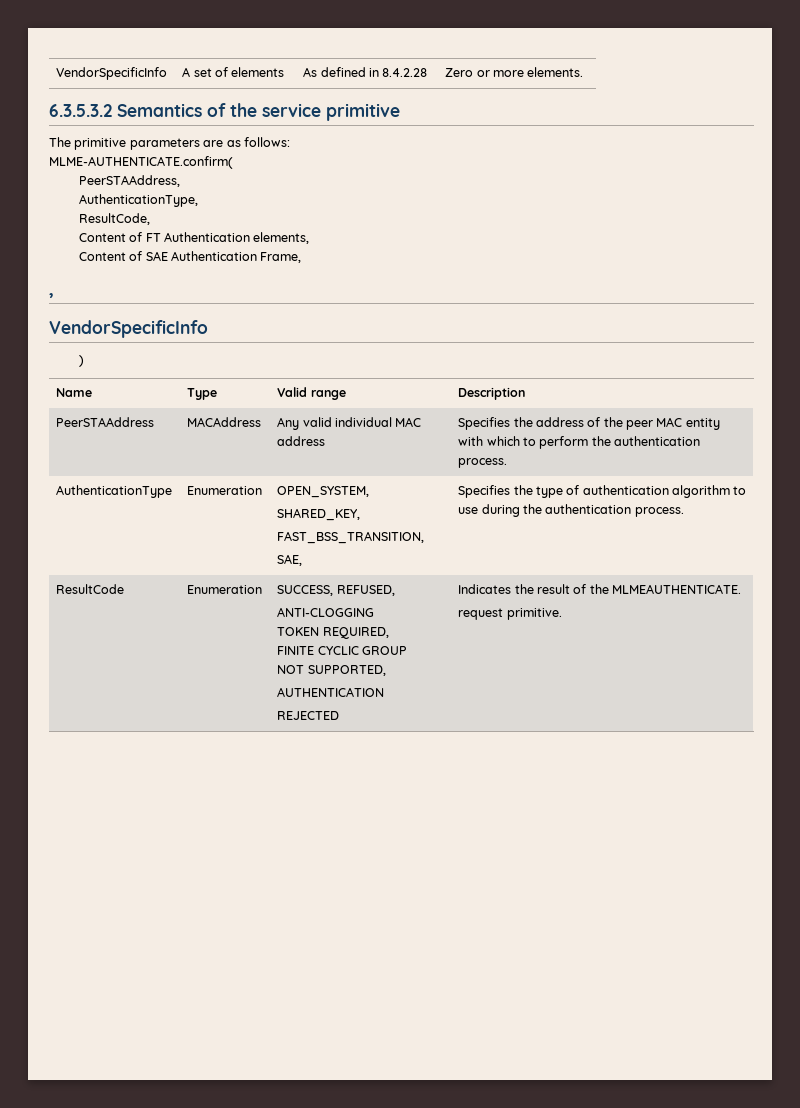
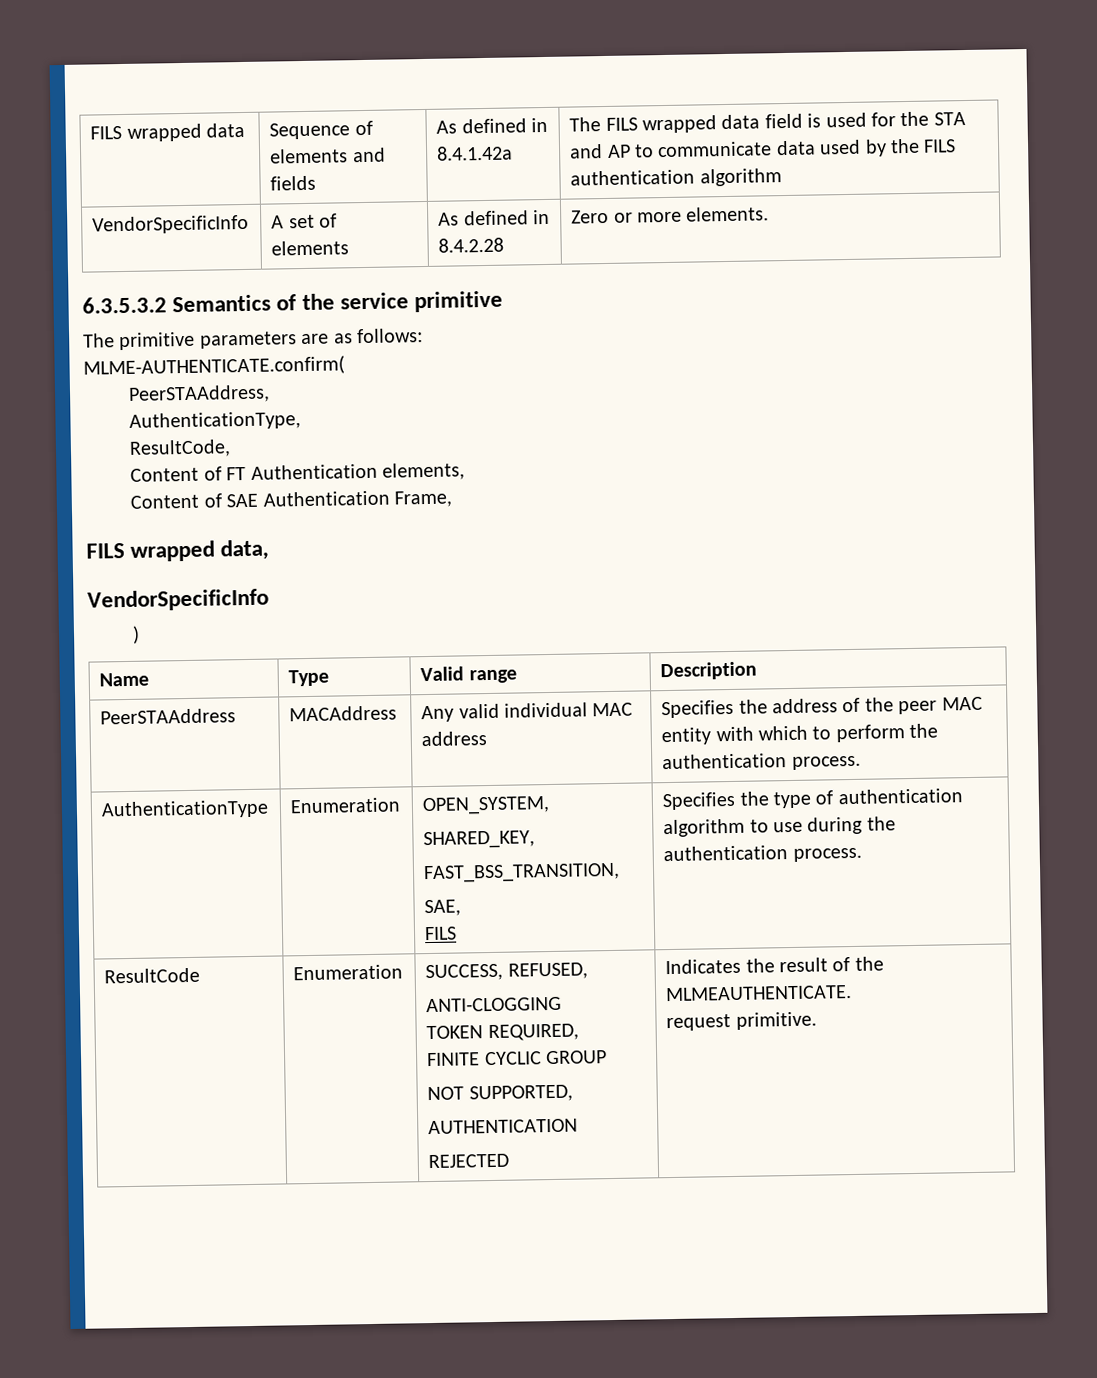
+ FILS wrapped data | Sequence of elements and fields | As defined in 8.4.1.42a | The FILS wrapped data field is used for the STA and AP to communicate data used by the FILS authentication algorithm
- ,
+ FILS wrapped data,
  AuthenticationType | Enumeration | OPEN_SYSTEM,
  SHARED_KEY,
  FAST_BSS_TRANSITION,
- SAE, | Specifies the type of authentication algorithm to use during the authentication process.
+ SAE,
+ FILS | Specifies the type of authentication algorithm to use during the authentication process.

